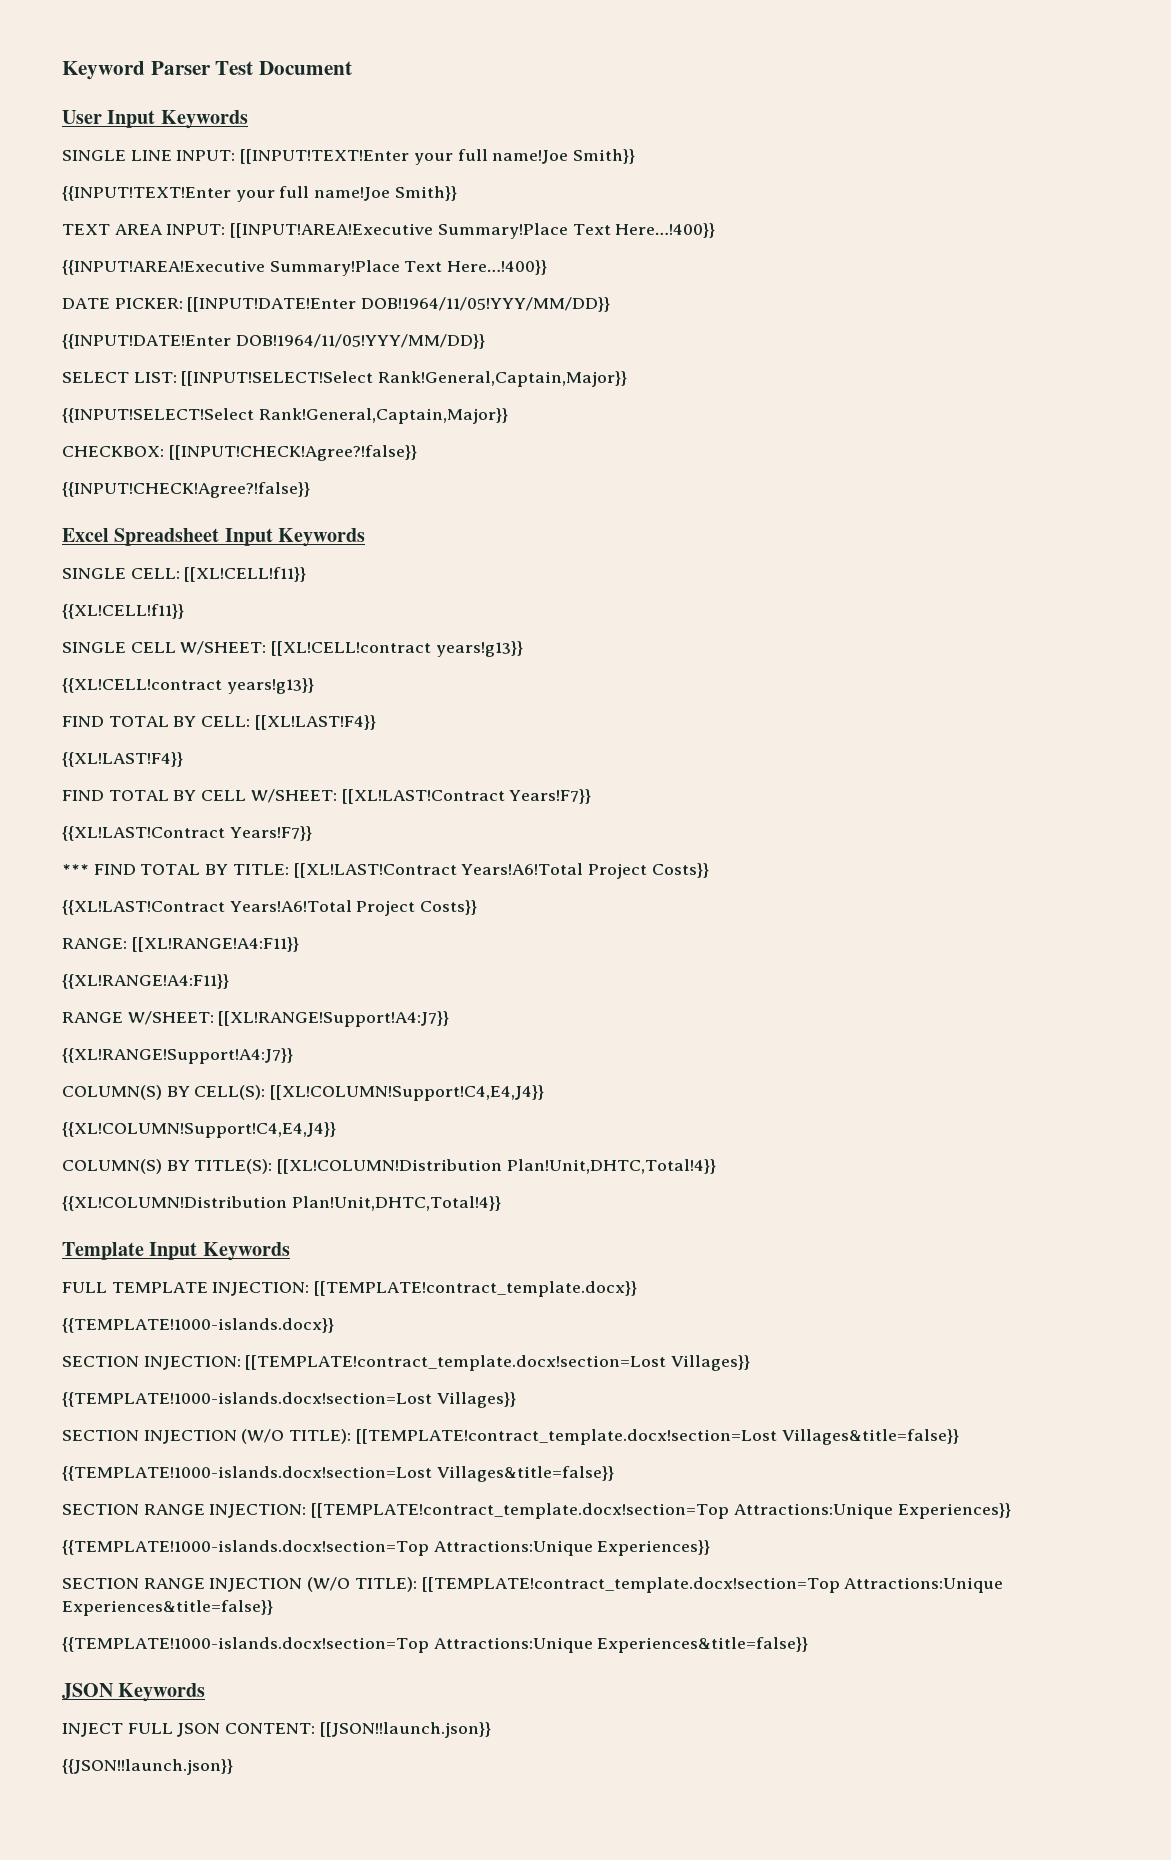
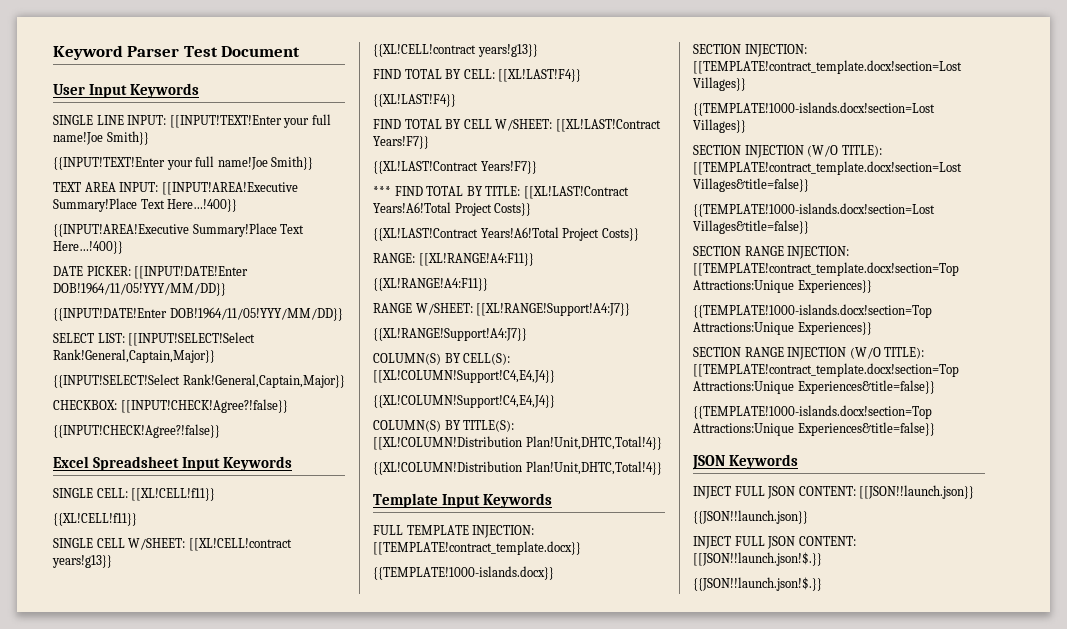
+ INJECT FULL JSON CONTENT: [[JSON!!launch.json!$.}}
+ {{JSON!!launch.json!$.}}

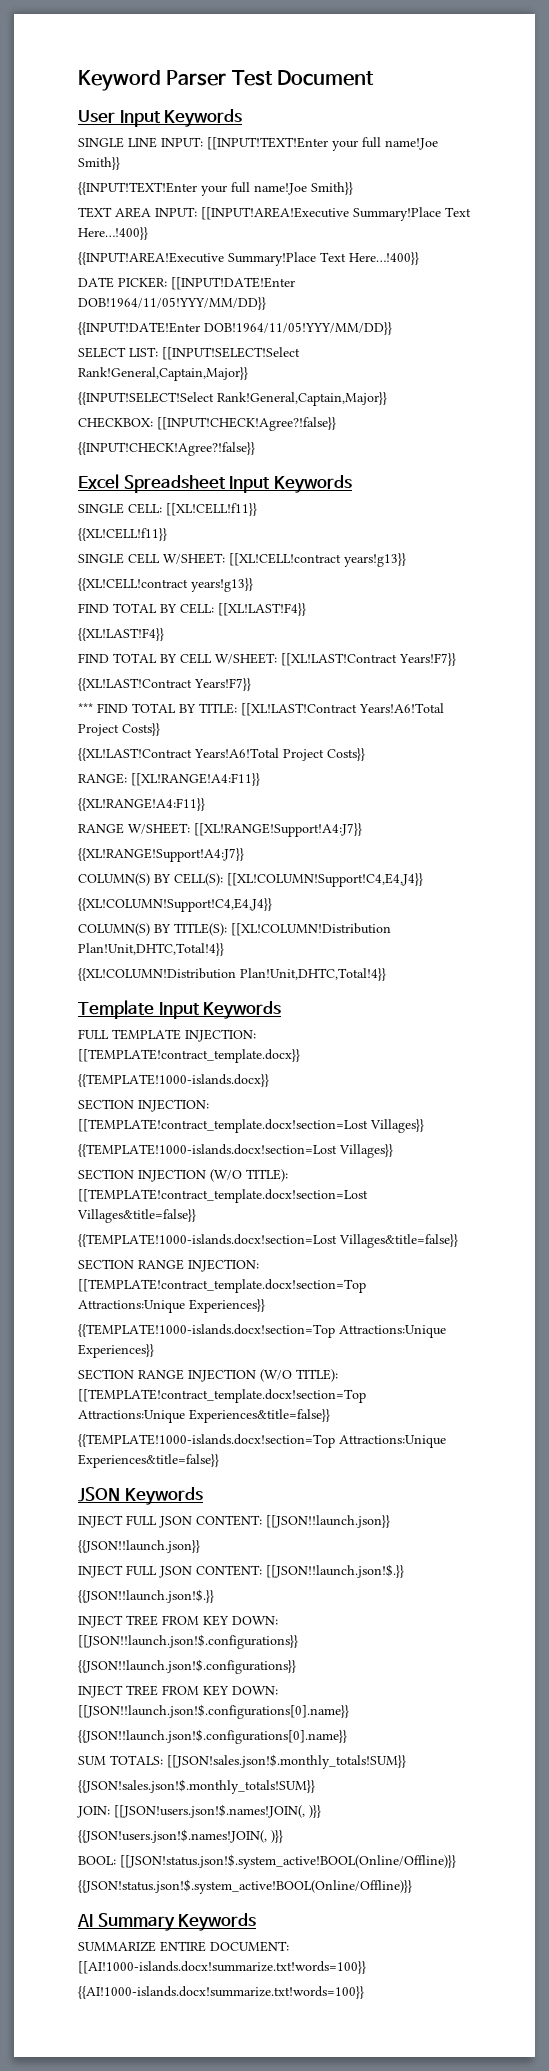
+ INJECT TREE FROM KEY DOWN: [[JSON!!launch.json!$.configurations}}
+ {{JSON!!launch.json!$.configurations}}
+ INJECT TREE FROM KEY DOWN: [[JSON!!launch.json!$.configurations[0].name}}
+ {{JSON!!launch.json!$.configurations[0].name}}
+ SUM TOTALS: [[JSON!sales.json!$.monthly_totals!SUM}}
+ {{JSON!sales.json!$.monthly_totals!SUM}}
+ JOIN: [[JSON!users.json!$.names!JOIN(, )}}
+ {{JSON!users.json!$.names!JOIN(, )}}
+ BOOL: [[JSON!status.json!$.system_active!BOOL(Online/Offline)}}
+ {{JSON!status.json!$.system_active!BOOL(Online/Offline)}}
+ AI Summary Keywords
+ SUMMARIZE ENTIRE DOCUMENT: [[AI!1000-islands.docx!summarize.txt!words=100}}
+ {{AI!1000-islands.docx!summarize.txt!words=100}}

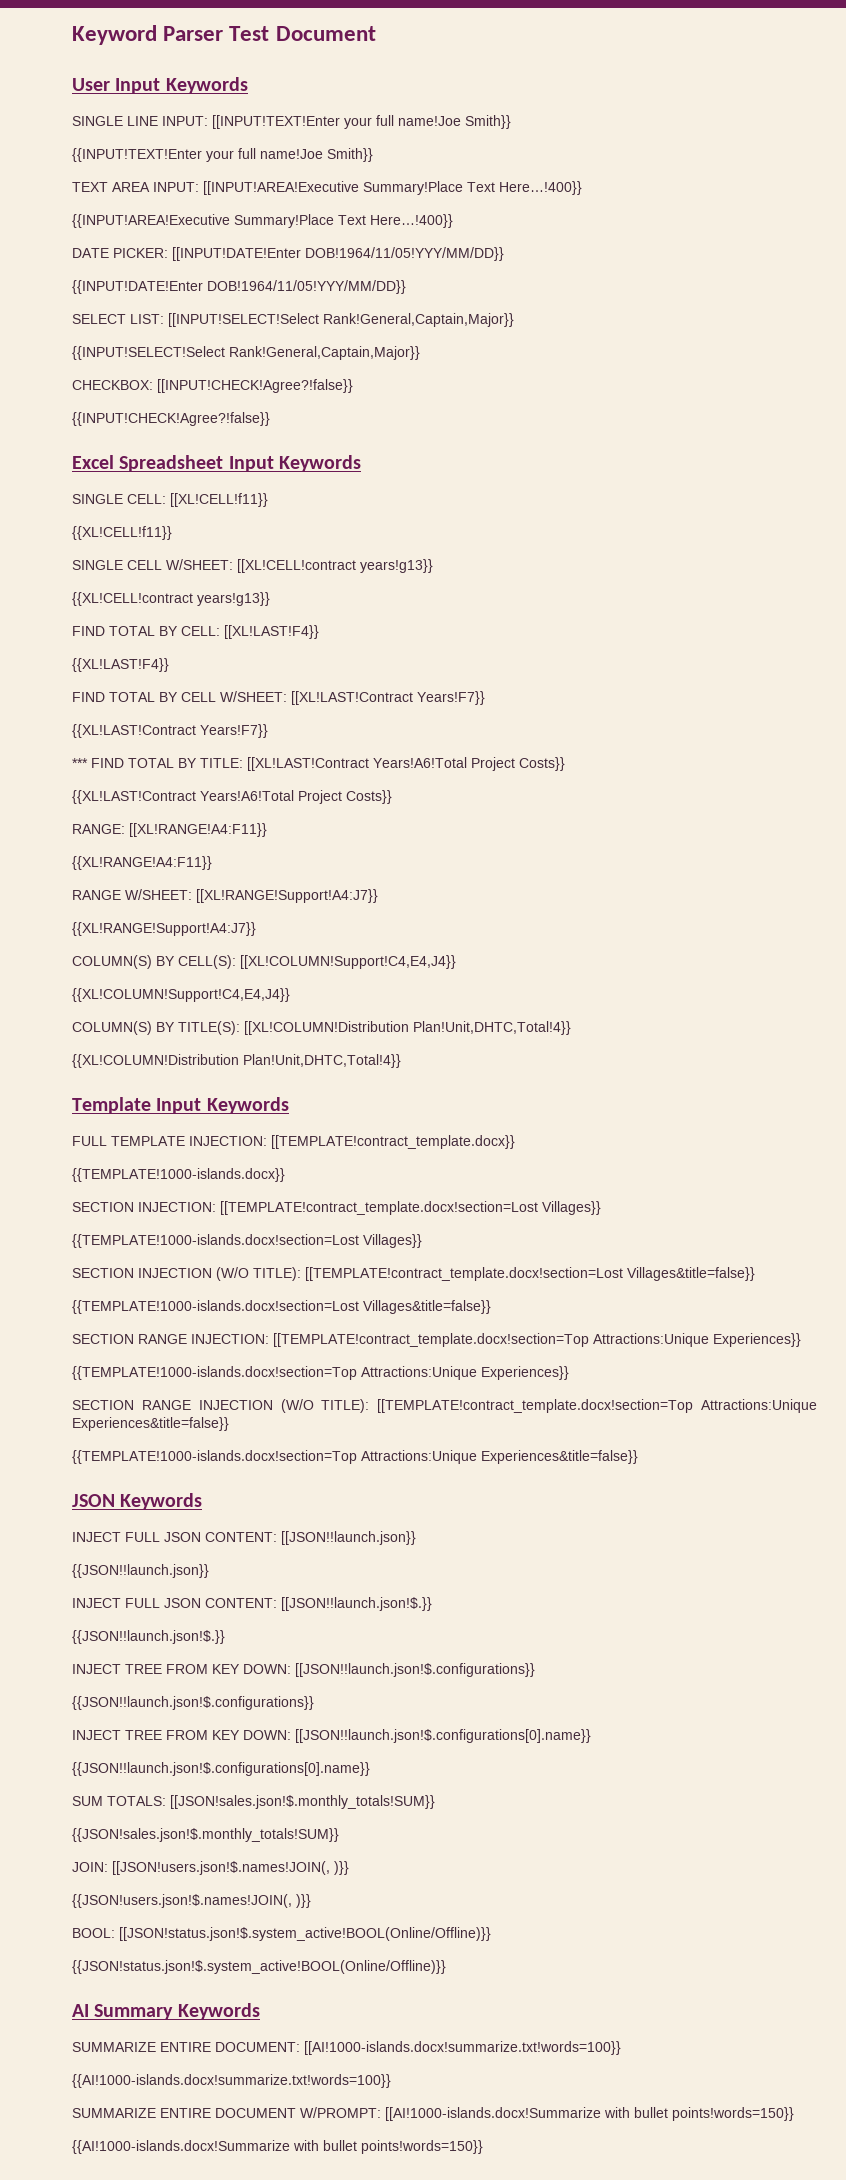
+ SUMMARIZE ENTIRE DOCUMENT W/PROMPT: [[AI!1000-islands.docx!Summarize with bullet points!words=150}}
+ {{AI!1000-islands.docx!Summarize with bullet points!words=150}}

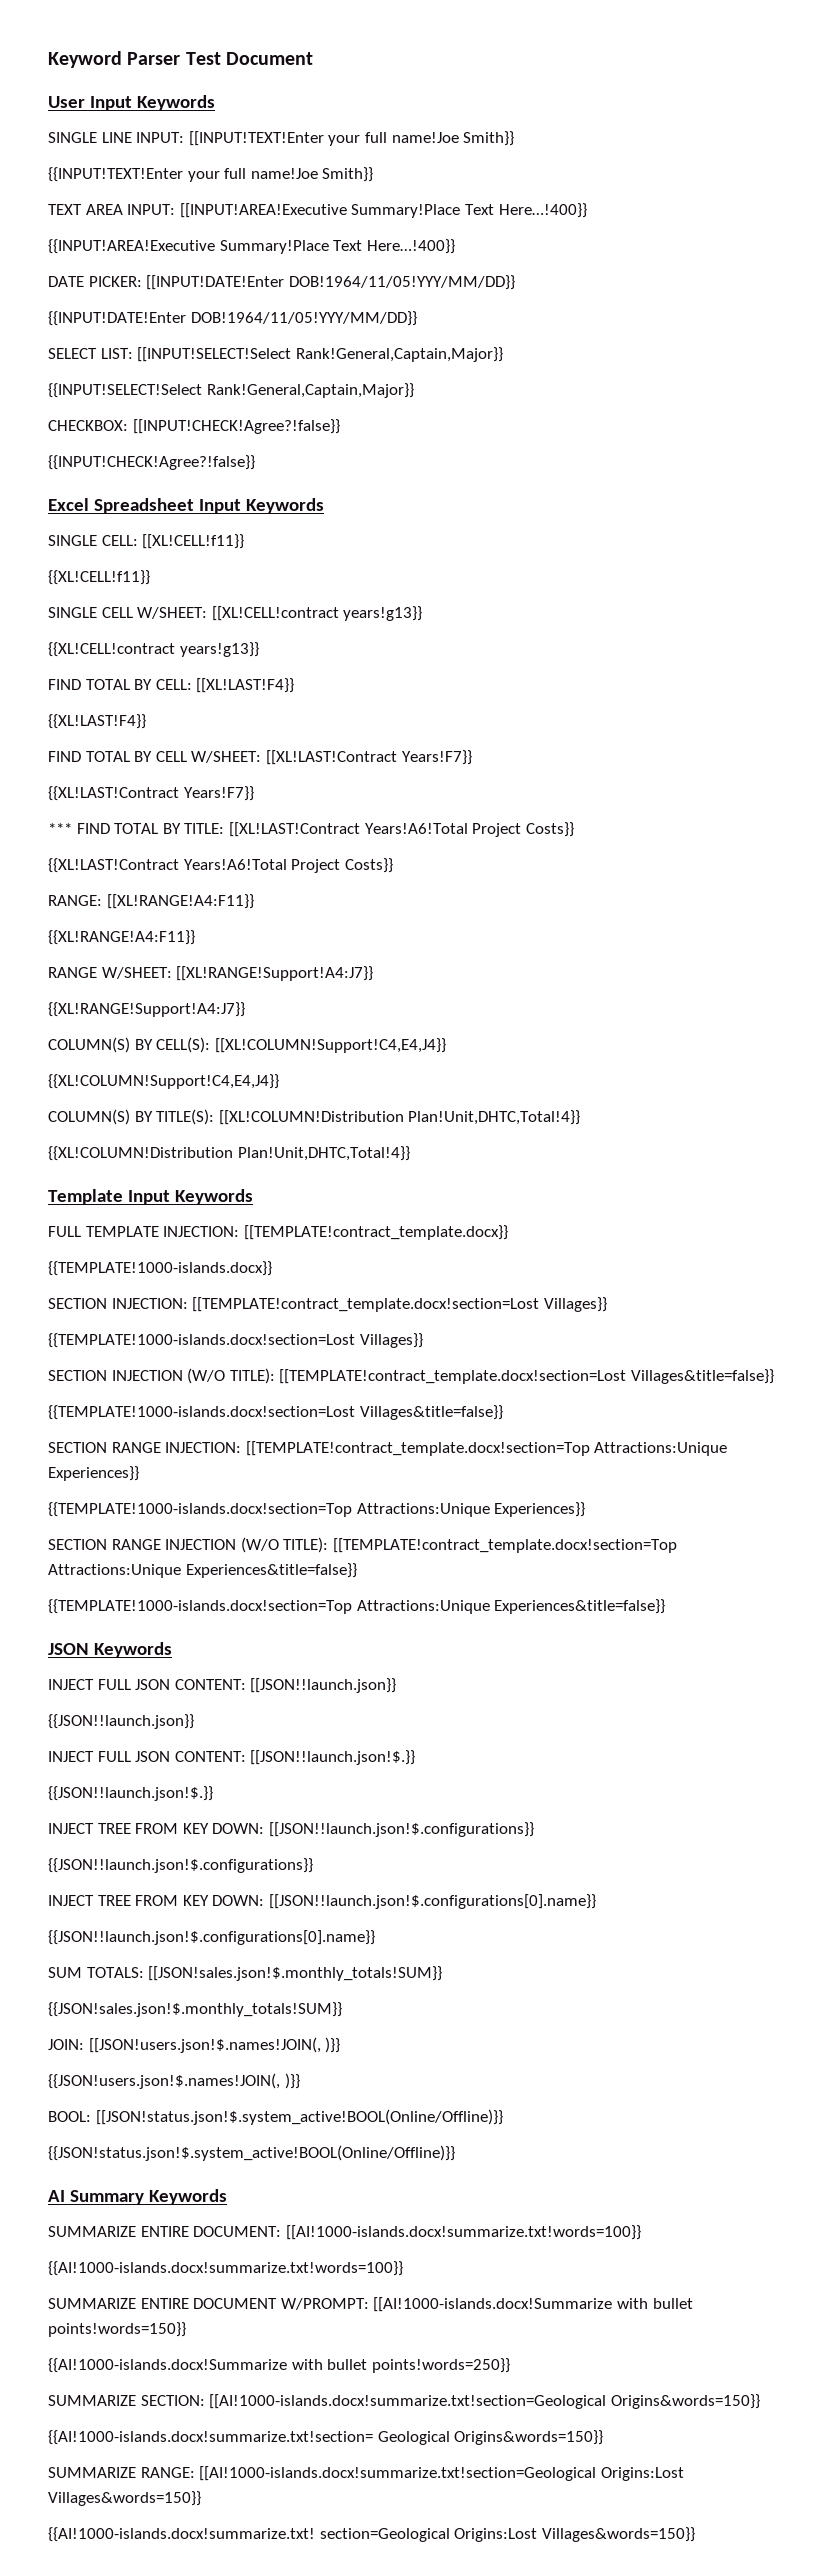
- {{AI!1000-islands.docx!Summarize with bullet points!words=150}}
+ {{AI!1000-islands.docx!Summarize with bullet points!words=250}}
+ SUMMARIZE SECTION: [[AI!1000-islands.docx!summarize.txt!section=Geological Origins&words=150}}
+ {{AI!1000-islands.docx!summarize.txt!section= Geological Origins&words=150}}
+ SUMMARIZE RANGE: [[AI!1000-islands.docx!summarize.txt!section=Geological Origins:Lost Villages&words=150}}
+ {{AI!1000-islands.docx!summarize.txt! section=Geological Origins:Lost Villages&words=150}}

